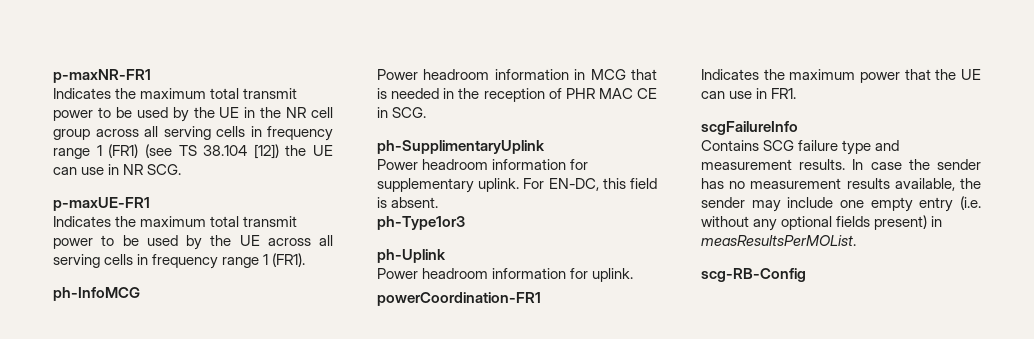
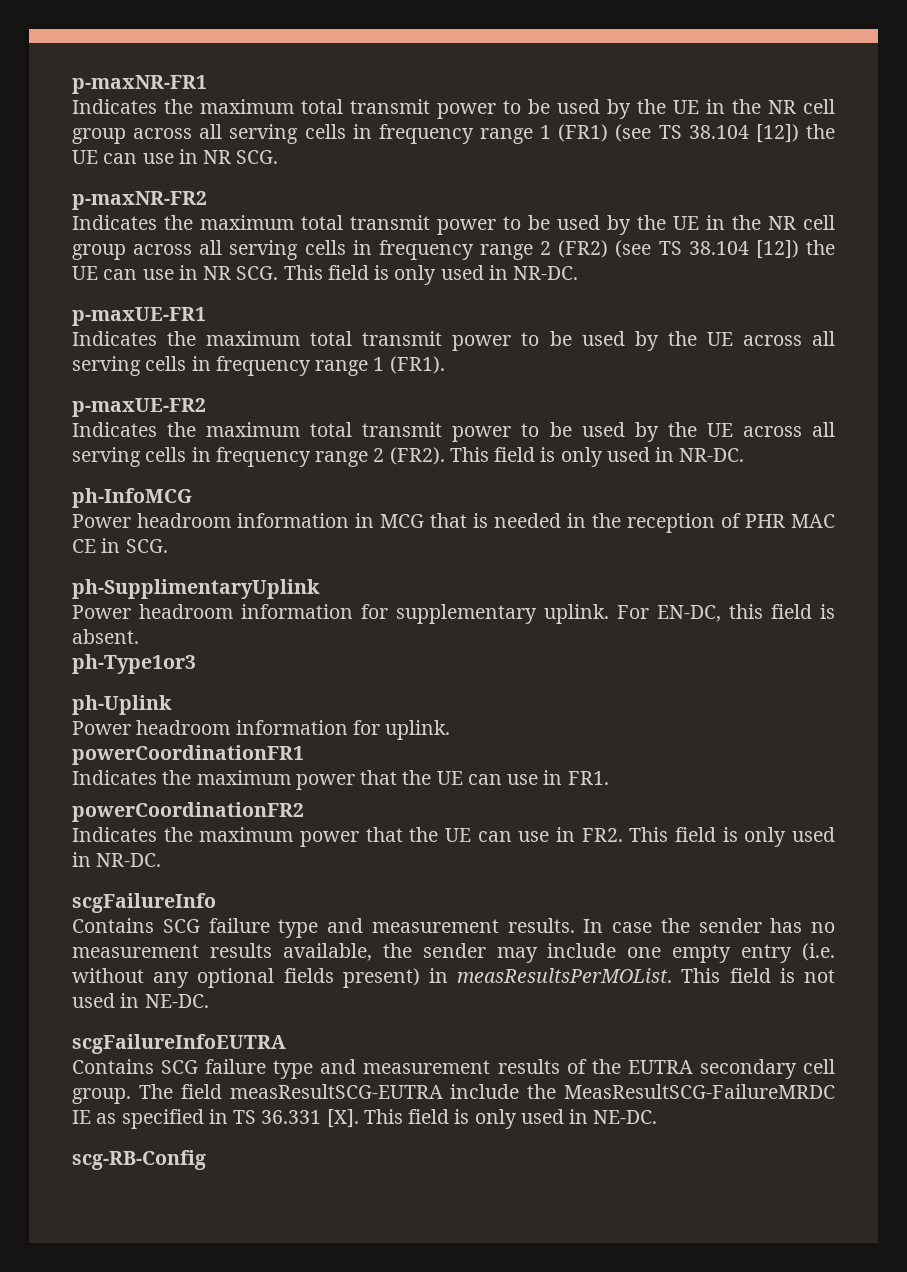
+ p-maxNR-FR2
+ Indicates the maximum total transmit power to be used by the UE in the NR cell group across all serving cells in frequency range 2 (FR2) (see TS 38.104 [12]) the UE can use in NR SCG. This field is only used in NR-DC.
+ p-maxUE-FR2
+ Indicates the maximum total transmit power to be used by the UE across all serving cells in frequency range 2 (FR2). This field is only used in NR-DC.
- powerCoordination-FR1
+ powerCoordinationFR1
+ powerCoordinationFR2
+ Indicates the maximum power that the UE can use in FR2. This field is only used in NR-DC.
+ This field is not used in NE-DC.
+ scgFailureInfoEUTRA
+ Contains SCG failure type and measurement results of the EUTRA secondary cell group. The field measResultSCG-EUTRA include the MeasResultSCG-FailureMRDC IE as specified in TS 36.331 [X]. This field is only used in NE-DC.

